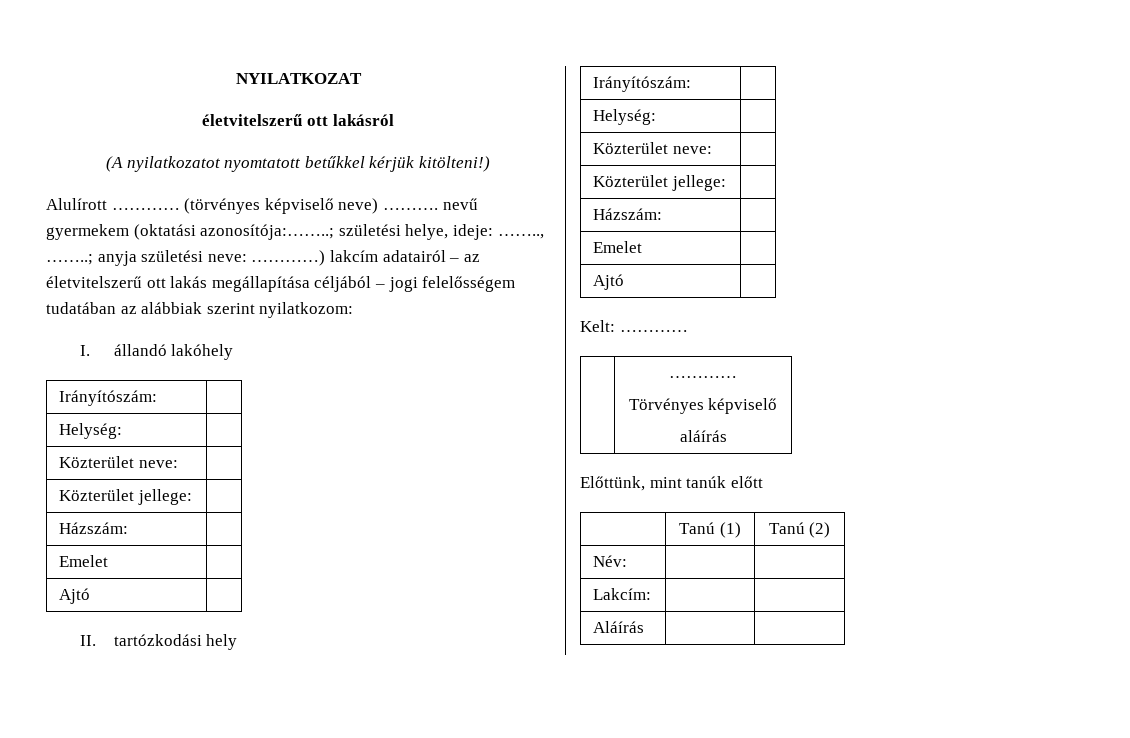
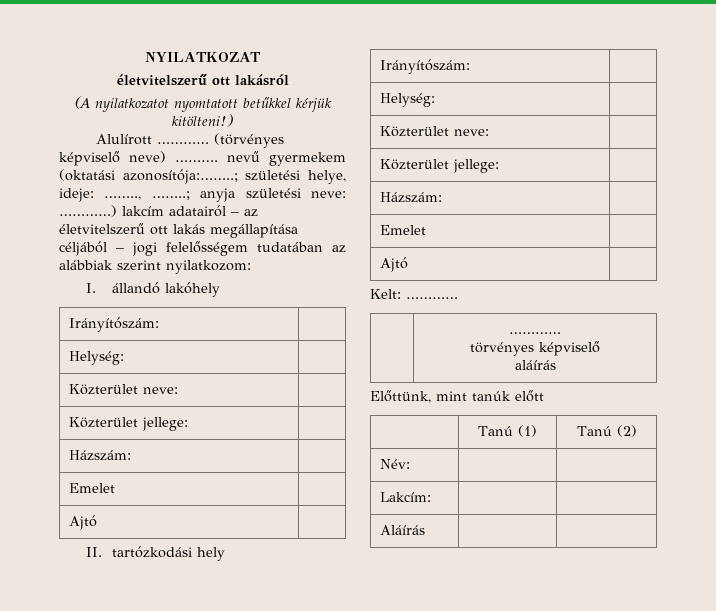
  | …………
- Törvényes képviselő
+ törvényes képviselő

